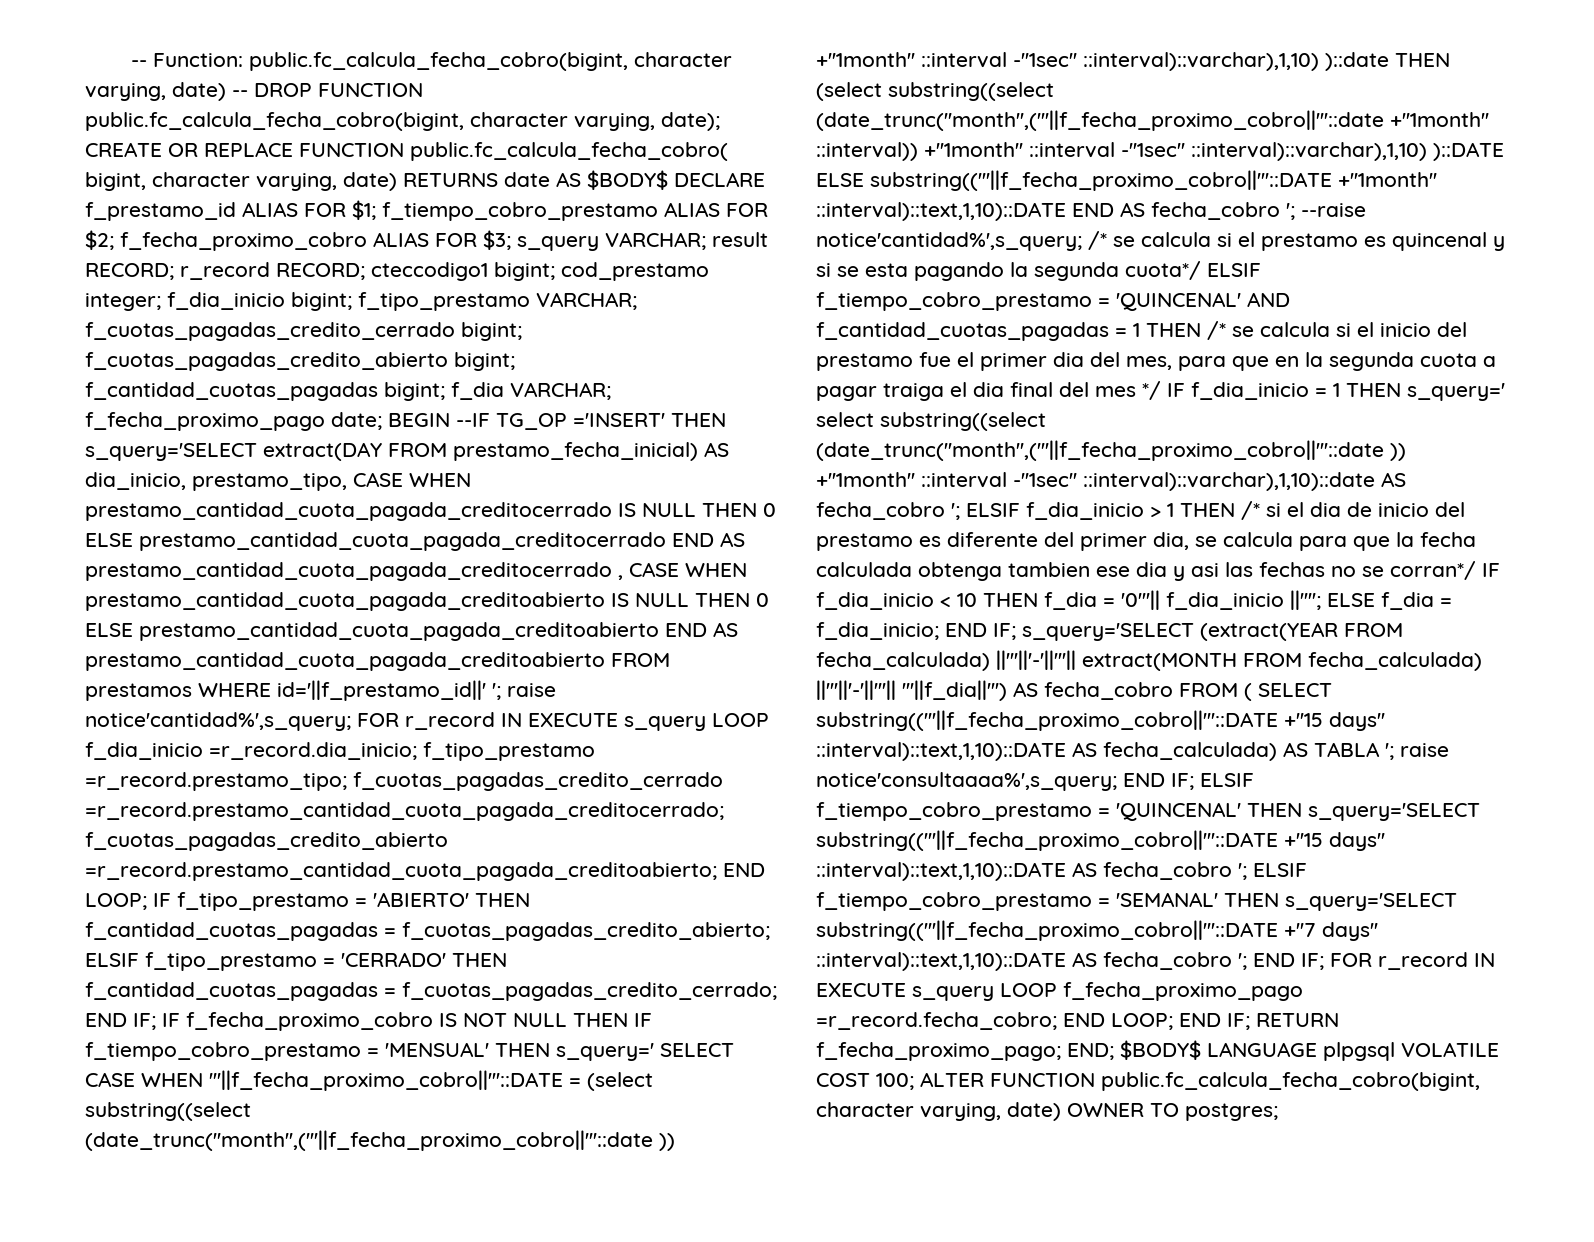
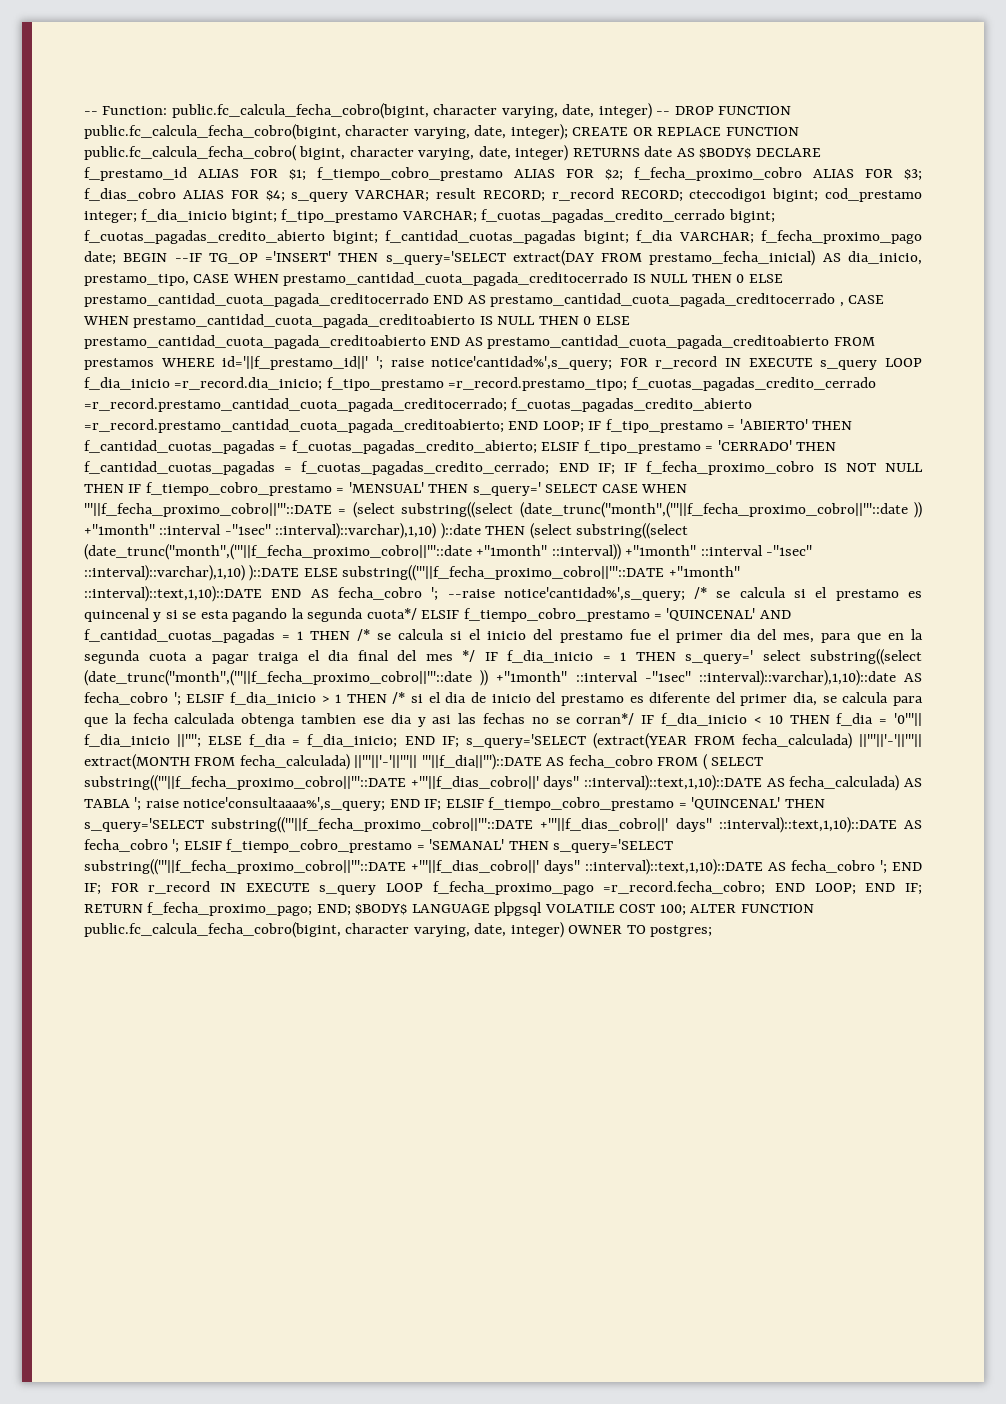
- public.fc_calcula_fecha_cobro(bigint, character varying, date) -- DROP FUNCTION public.fc_calcula_fecha_cobro(bigint, character varying, date);
+ public.fc_calcula_fecha_cobro(bigint, character varying, date, integer) -- DROP FUNCTION public.fc_calcula_fecha_cobro(bigint, character varying, date, integer);
- CREATE OR REPLACE FUNCTION public.fc_calcula_fecha_cobro( bigint, character varying, date) RETURNS date AS $BODY$ DECLARE f_prestamo_id ALIAS FOR $1;
+ CREATE OR REPLACE FUNCTION public.fc_calcula_fecha_cobro( bigint, character varying, date, integer) RETURNS date AS $BODY$ DECLARE f_prestamo_id ALIAS FOR $1;
+ f_dias_cobro ALIAS FOR $4;
- s_query='SELECT (extract(YEAR FROM fecha_calculada) ||'''||'-'||'''|| extract(MONTH FROM fecha_calculada) ||'''||'-'||'''|| '''||f_dia||''') AS fecha_cobro FROM ( SELECT substring(('''||f_fecha_proximo_cobro||'''::DATE +''15 days'' ::interval)::text,1,10)::DATE AS fecha_calculada) AS TABLA ';
+ s_query='SELECT (extract(YEAR FROM fecha_calculada) ||'''||'-'||'''|| extract(MONTH FROM fecha_calculada) ||'''||'-'||'''|| '''||f_dia||''')::DATE AS fecha_cobro FROM ( SELECT substring(('''||f_fecha_proximo_cobro||'''::DATE +'''||f_dias_cobro||' days'' ::interval)::text,1,10)::DATE AS fecha_calculada) AS TABLA ';
- ELSIF f_tiempo_cobro_prestamo = 'QUINCENAL' THEN s_query='SELECT substring(('''||f_fecha_proximo_cobro||'''::DATE +''15 days'' ::interval)::text,1,10)::DATE AS fecha_cobro ';
+ ELSIF f_tiempo_cobro_prestamo = 'QUINCENAL' THEN s_query='SELECT substring(('''||f_fecha_proximo_cobro||'''::DATE +'''||f_dias_cobro||' days'' ::interval)::text,1,10)::DATE AS fecha_cobro ';
- ELSIF f_tiempo_cobro_prestamo = 'SEMANAL' THEN s_query='SELECT substring(('''||f_fecha_proximo_cobro||'''::DATE +''7 days'' ::interval)::text,1,10)::DATE AS fecha_cobro ';
+ ELSIF f_tiempo_cobro_prestamo = 'SEMANAL' THEN s_query='SELECT substring(('''||f_fecha_proximo_cobro||'''::DATE +'''||f_dias_cobro||' days'' ::interval)::text,1,10)::DATE AS fecha_cobro ';
- ALTER FUNCTION public.fc_calcula_fecha_cobro(bigint, character varying, date) OWNER TO postgres;
+ ALTER FUNCTION public.fc_calcula_fecha_cobro(bigint, character varying, date, integer) OWNER TO postgres;

